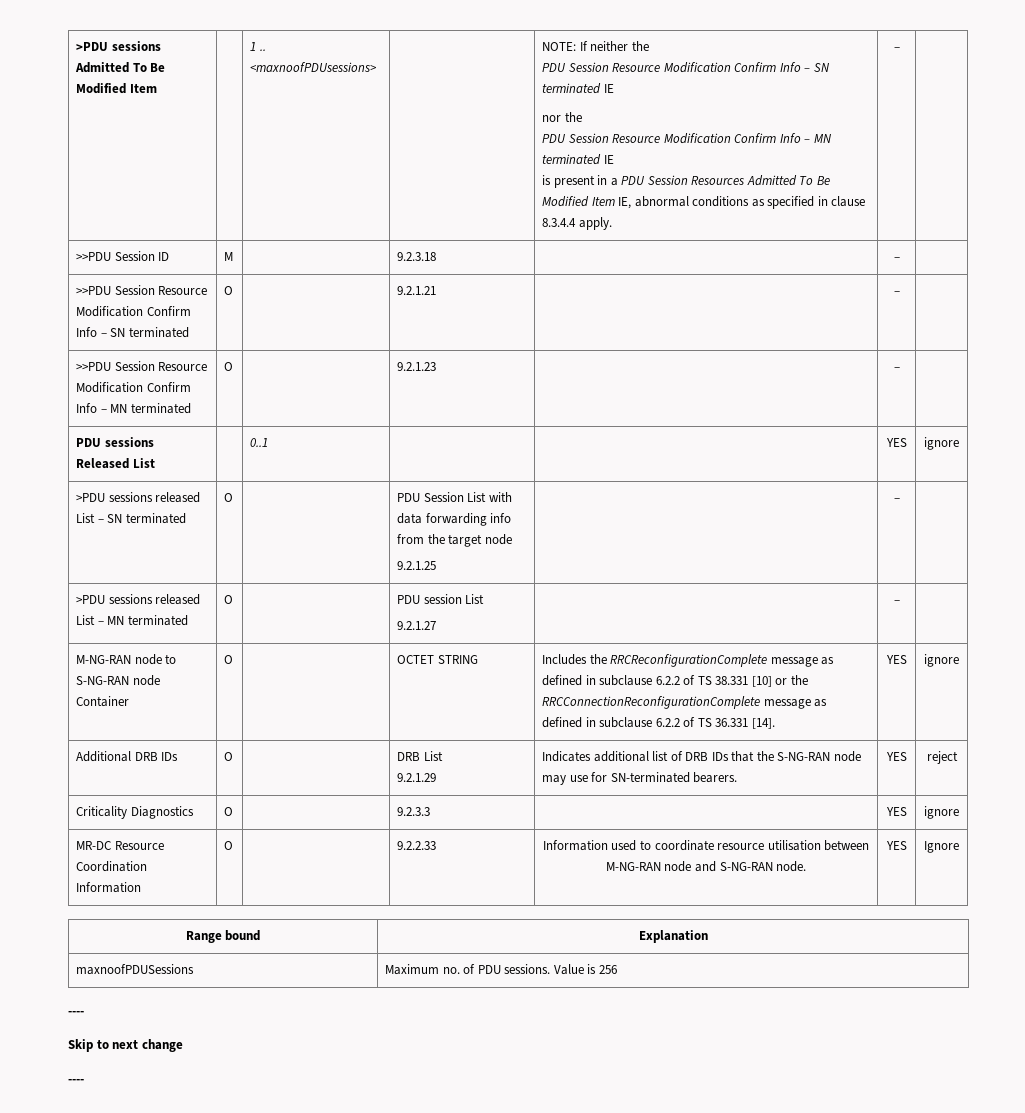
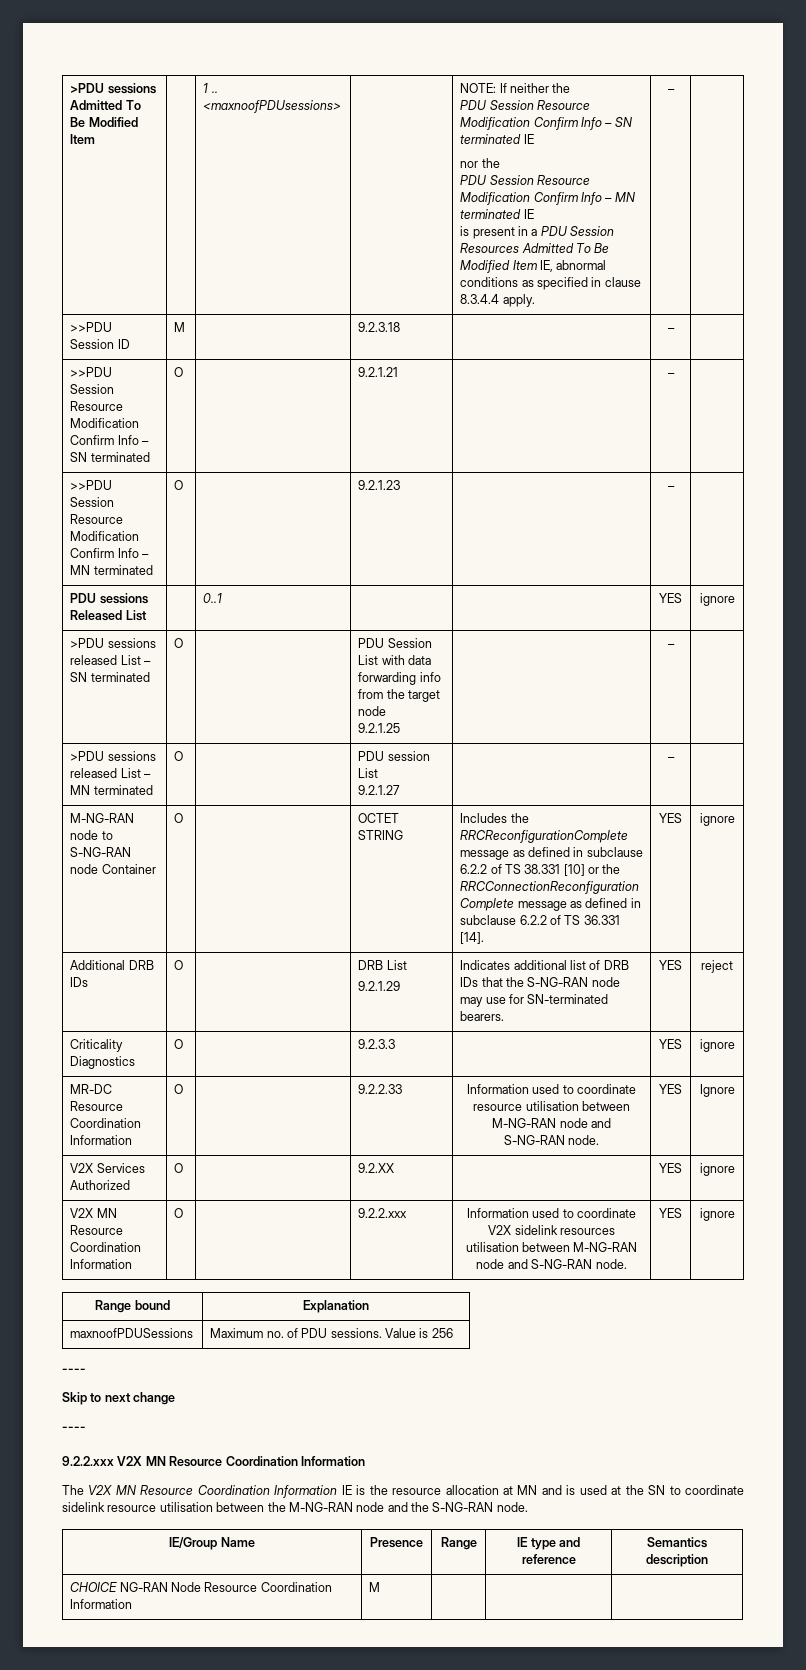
+ V2X Services Authorized | O | | 9.2.XX | | YES | ignore
+ V2X MN Resource Coordination Information | O | | 9.2.2.xxx | Information used to coordinate V2X sidelink resources utilisation between M-NG-RAN node and S-NG-RAN node. | YES | ignore
+ 9.2.2.xxx V2X MN Resource Coordination Information
+ The V2X MN Resource Coordination Information IE is the resource allocation at MN and is used at the SN to coordinate sidelink resource utilisation between the M-NG-RAN node and the S-NG-RAN node.
+ IE/Group Name | Presence | Range | IE type and reference | Semantics description
+ CHOICE NG-RAN Node Resource Coordination Information | M | | |

